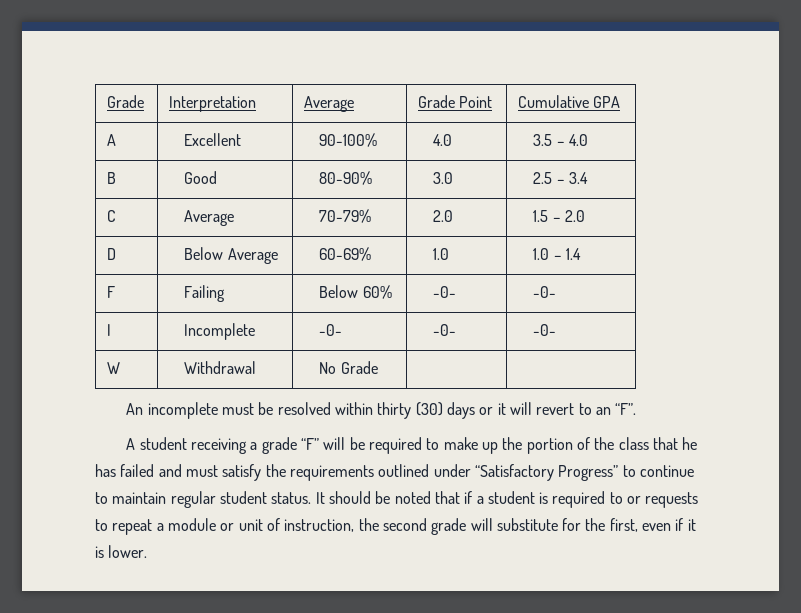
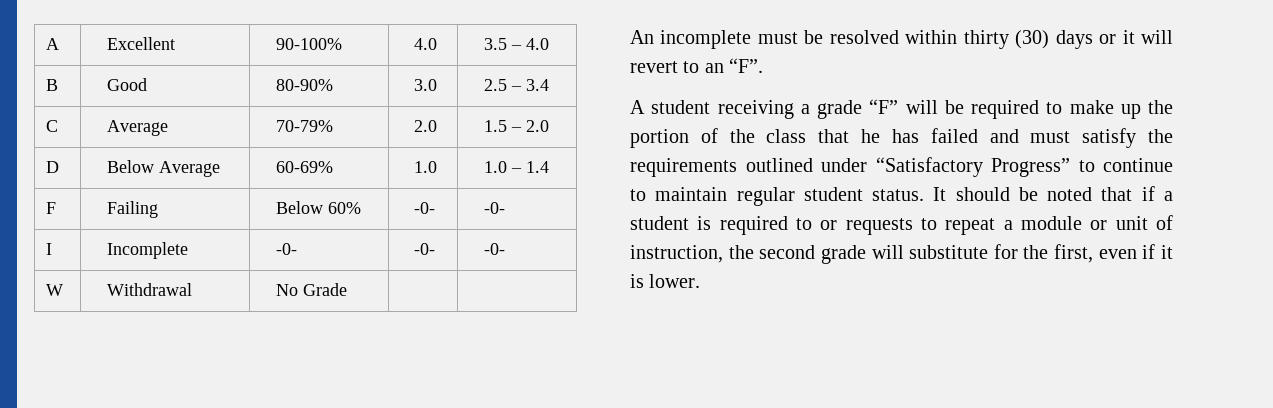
- Grade | Interpretation | Average | Grade Point | Cumulative GPA

